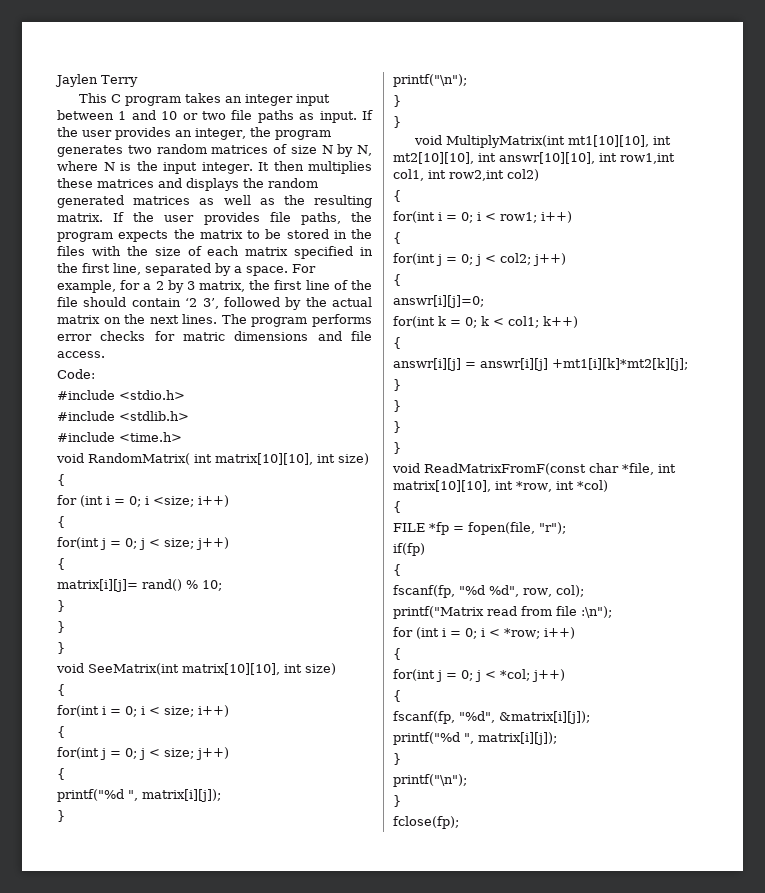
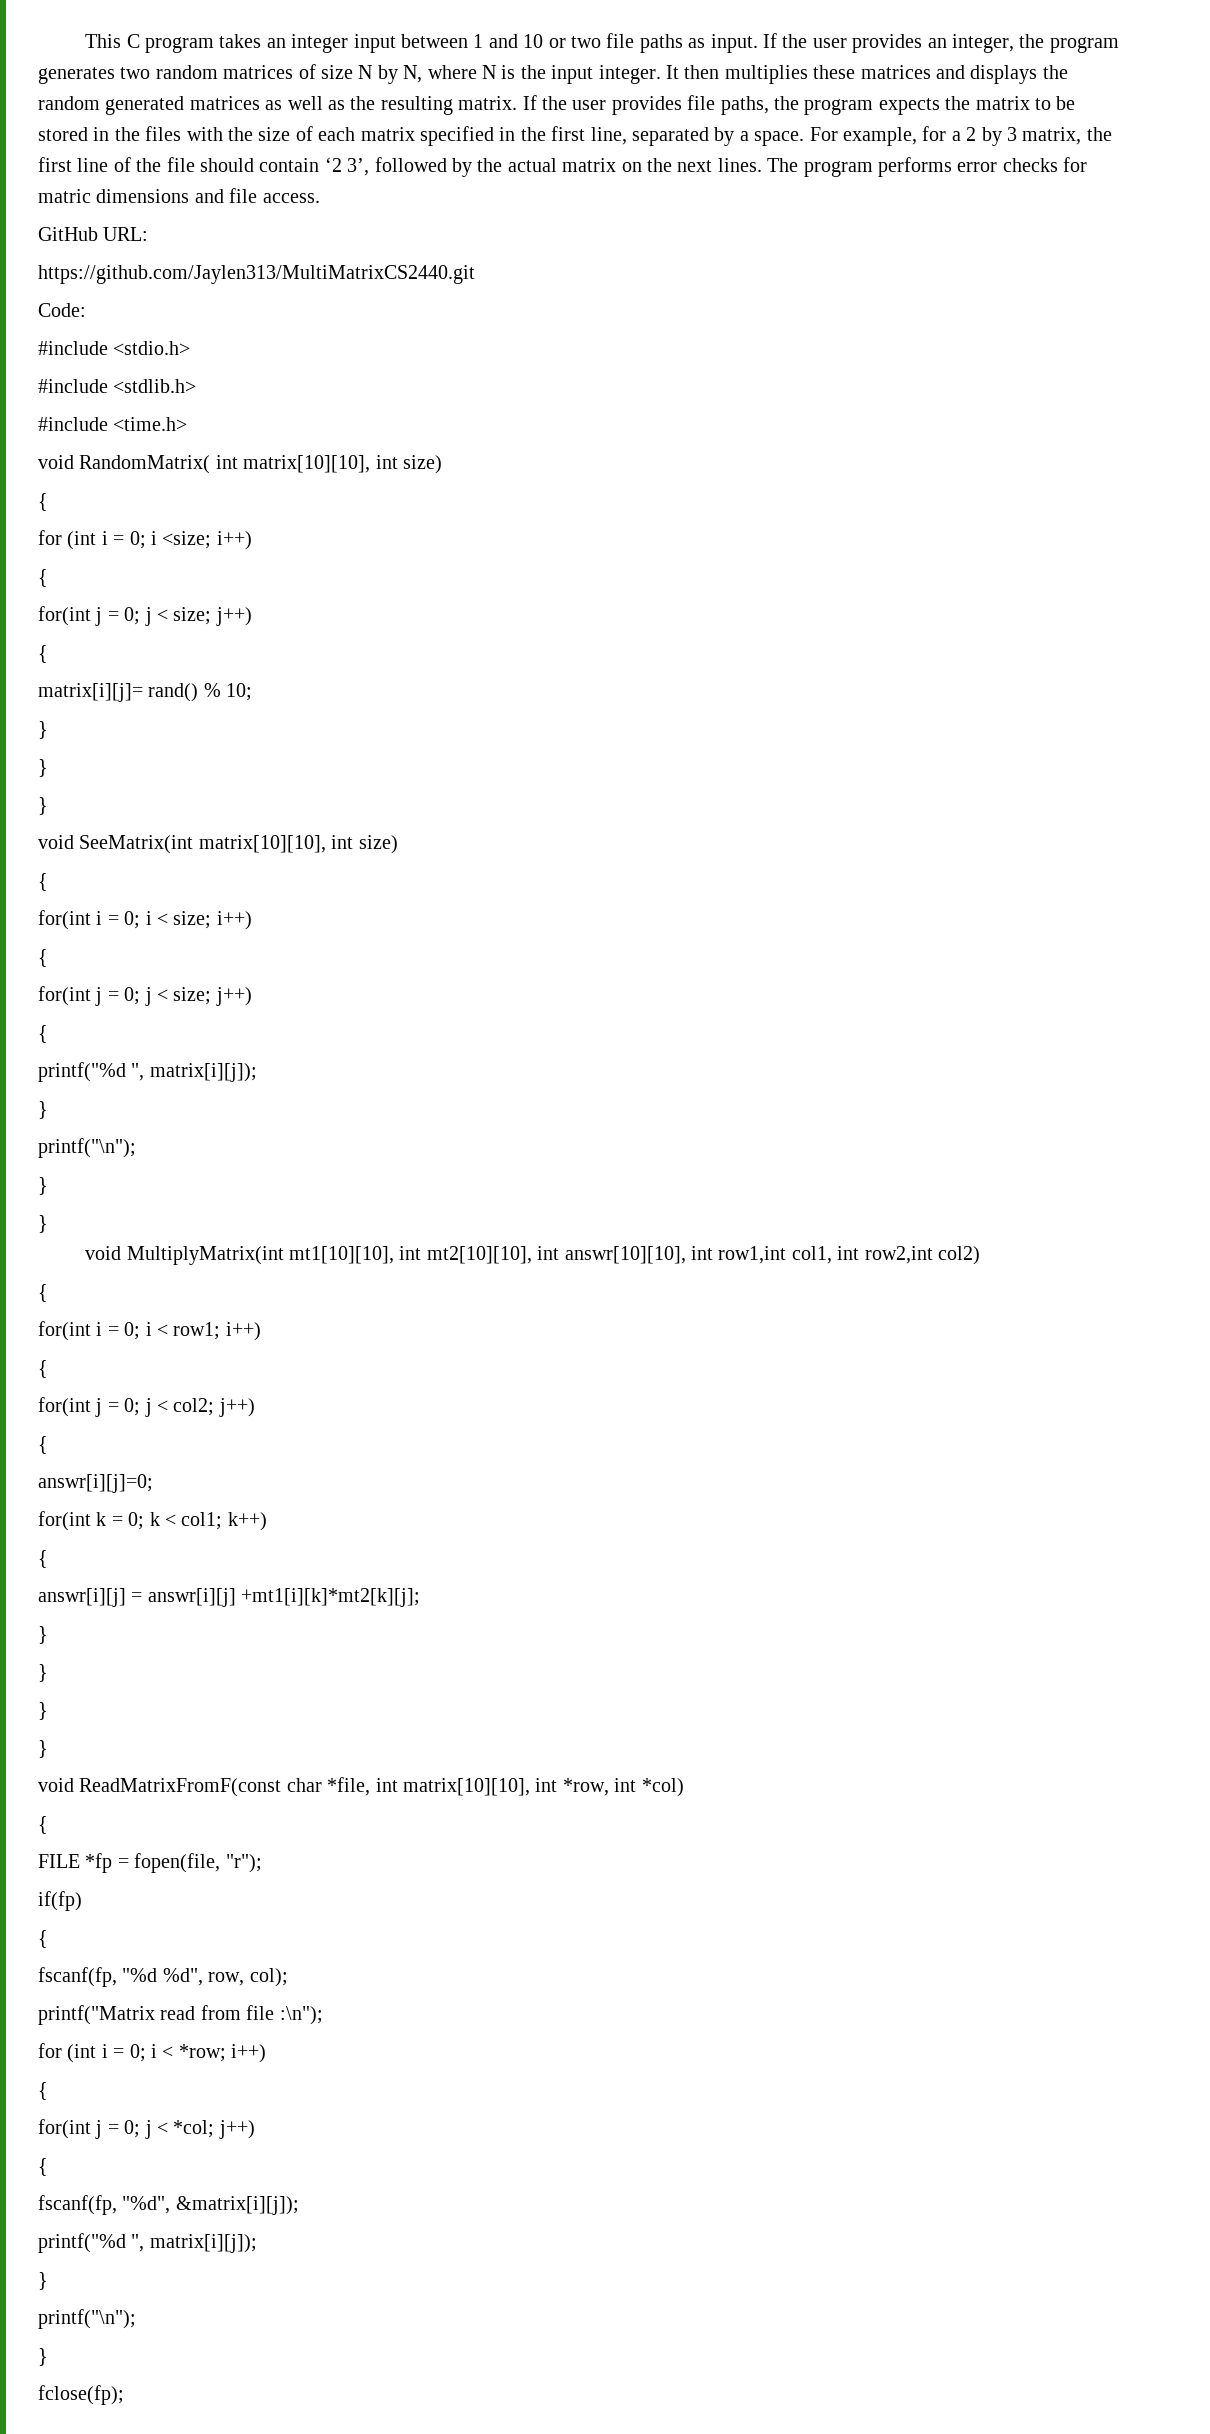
- Jaylen Terry
+ GitHub URL:
+ https://github.com/Jaylen313/MultiMatrixCS2440.git

